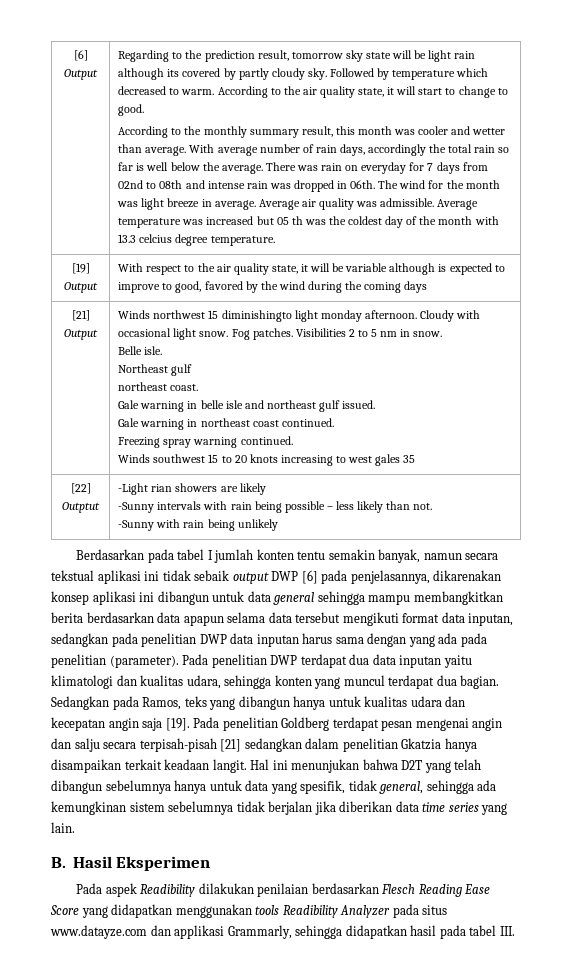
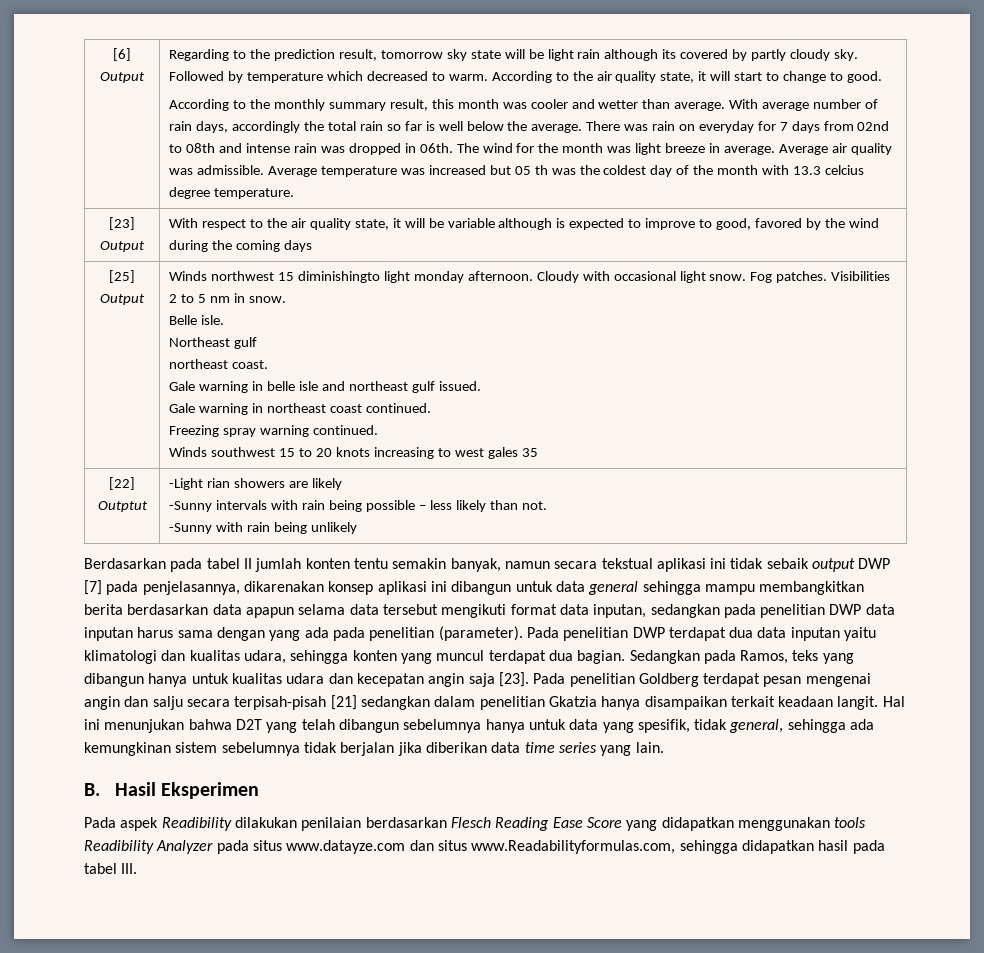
- [19] Output | With respect to the air quality state, it will be variable although is expected to improve to good, favored by the wind during the coming days
+ [23] Output | With respect to the air quality state, it will be variable although is expected to improve to good, favored by the wind during the coming days
- [21] Output
+ [25] Output
- Berdasarkan pada tabel I jumlah konten tentu semakin banyak, namun secara tekstual aplikasi ini tidak sebaik output DWP [6] pada penjelasannya, dikarenakan konsep aplikasi ini dibangun untuk data general sehingga mampu membangkitkan berita berdasarkan data apapun selama data tersebut mengikuti format data inputan, sedangkan pada penelitian DWP data inputan harus sama dengan yang ada pada penelitian (parameter).
+ Berdasarkan pada tabel II jumlah konten tentu semakin banyak, namun secara tekstual aplikasi ini tidak sebaik output DWP [7] pada penjelasannya, dikarenakan konsep aplikasi ini dibangun untuk data general sehingga mampu membangkitkan berita berdasarkan data apapun selama data tersebut mengikuti format data inputan, sedangkan pada penelitian DWP data inputan harus sama dengan yang ada pada penelitian (parameter).
- Sedangkan pada Ramos, teks yang dibangun hanya untuk kualitas udara dan kecepatan angin saja [19].
+ Sedangkan pada Ramos, teks yang dibangun hanya untuk kualitas udara dan kecepatan angin saja [23].
- Pada aspek Readibility dilakukan penilaian berdasarkan Flesch Reading Ease Score yang didapatkan menggunakan tools Readibility Analyzer pada situs www.datayze.com dan applikasi Grammarly, sehingga didapatkan hasil pada tabel III.
+ Pada aspek Readibility dilakukan penilaian berdasarkan Flesch Reading Ease Score yang didapatkan menggunakan tools Readibility Analyzer pada situs www.datayze.com dan situs www.Readabilityformulas.com, sehingga didapatkan hasil pada tabel III.

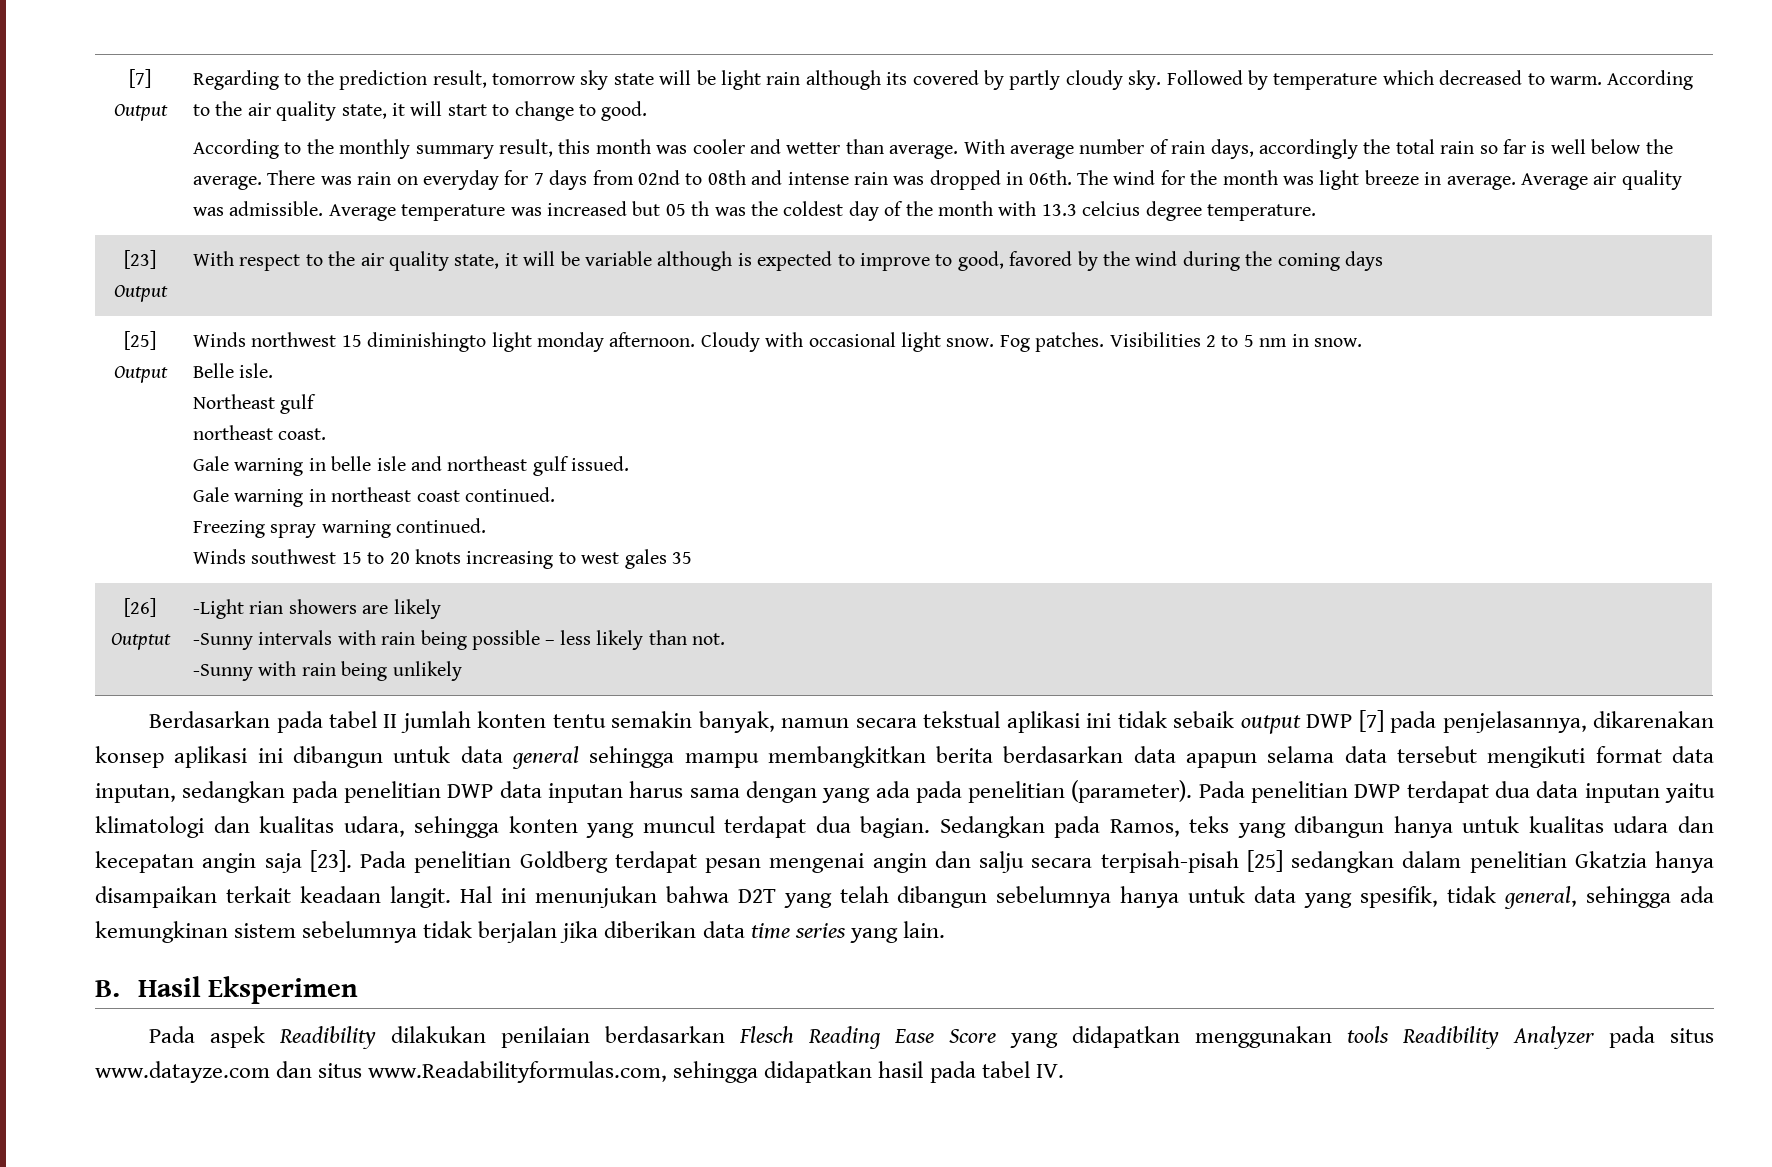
- [6] Output
+ [7] Output
- [22] Outptut | -Light rian showers are likely
+ [26] Outptut | -Light rian showers are likely
- Pada penelitian Goldberg terdapat pesan mengenai angin dan salju secara terpisah-pisah [21] sedangkan dalam penelitian Gkatzia hanya disampaikan terkait keadaan langit.
+ Pada penelitian Goldberg terdapat pesan mengenai angin dan salju secara terpisah-pisah [25] sedangkan dalam penelitian Gkatzia hanya disampaikan terkait keadaan langit.
- Pada aspek Readibility dilakukan penilaian berdasarkan Flesch Reading Ease Score yang didapatkan menggunakan tools Readibility Analyzer pada situs www.datayze.com dan situs www.Readabilityformulas.com, sehingga didapatkan hasil pada tabel III.
+ Pada aspek Readibility dilakukan penilaian berdasarkan Flesch Reading Ease Score yang didapatkan menggunakan tools Readibility Analyzer pada situs www.datayze.com dan situs www.Readabilityformulas.com, sehingga didapatkan hasil pada tabel IV.

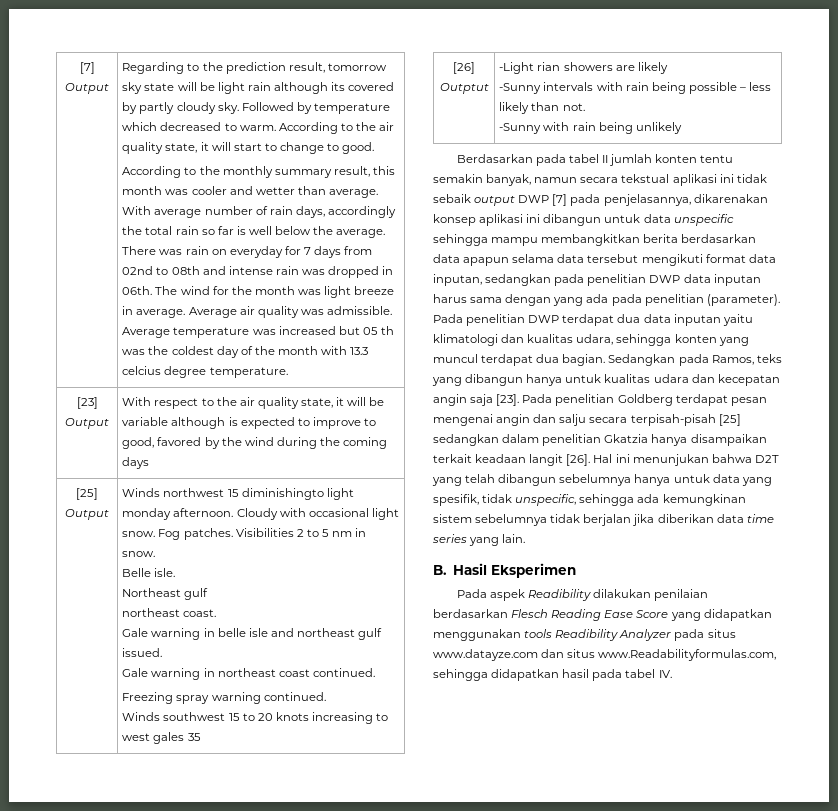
- Berdasarkan pada tabel II jumlah konten tentu semakin banyak, namun secara tekstual aplikasi ini tidak sebaik output DWP [7] pada penjelasannya, dikarenakan konsep aplikasi ini dibangun untuk data general sehingga mampu membangkitkan berita berdasarkan data apapun selama data tersebut mengikuti format data inputan, sedangkan pada penelitian DWP data inputan harus sama dengan yang ada pada penelitian (parameter).
+ Berdasarkan pada tabel II jumlah konten tentu semakin banyak, namun secara tekstual aplikasi ini tidak sebaik output DWP [7] pada penjelasannya, dikarenakan konsep aplikasi ini dibangun untuk data unspecific sehingga mampu membangkitkan berita berdasarkan data apapun selama data tersebut mengikuti format data inputan, sedangkan pada penelitian DWP data inputan harus sama dengan yang ada pada penelitian (parameter).
- Pada penelitian Goldberg terdapat pesan mengenai angin dan salju secara terpisah-pisah [25] sedangkan dalam penelitian Gkatzia hanya disampaikan terkait keadaan langit.
+ Pada penelitian Goldberg terdapat pesan mengenai angin dan salju secara terpisah-pisah [25] sedangkan dalam penelitian Gkatzia hanya disampaikan terkait keadaan langit [26].
- Hal ini menunjukan bahwa D2T yang telah dibangun sebelumnya hanya untuk data yang spesifik, tidak general, sehingga ada kemungkinan sistem sebelumnya tidak berjalan jika diberikan data time series yang lain.
+ Hal ini menunjukan bahwa D2T yang telah dibangun sebelumnya hanya untuk data yang spesifik, tidak unspecific, sehingga ada kemungkinan sistem sebelumnya tidak berjalan jika diberikan data time series yang lain.

